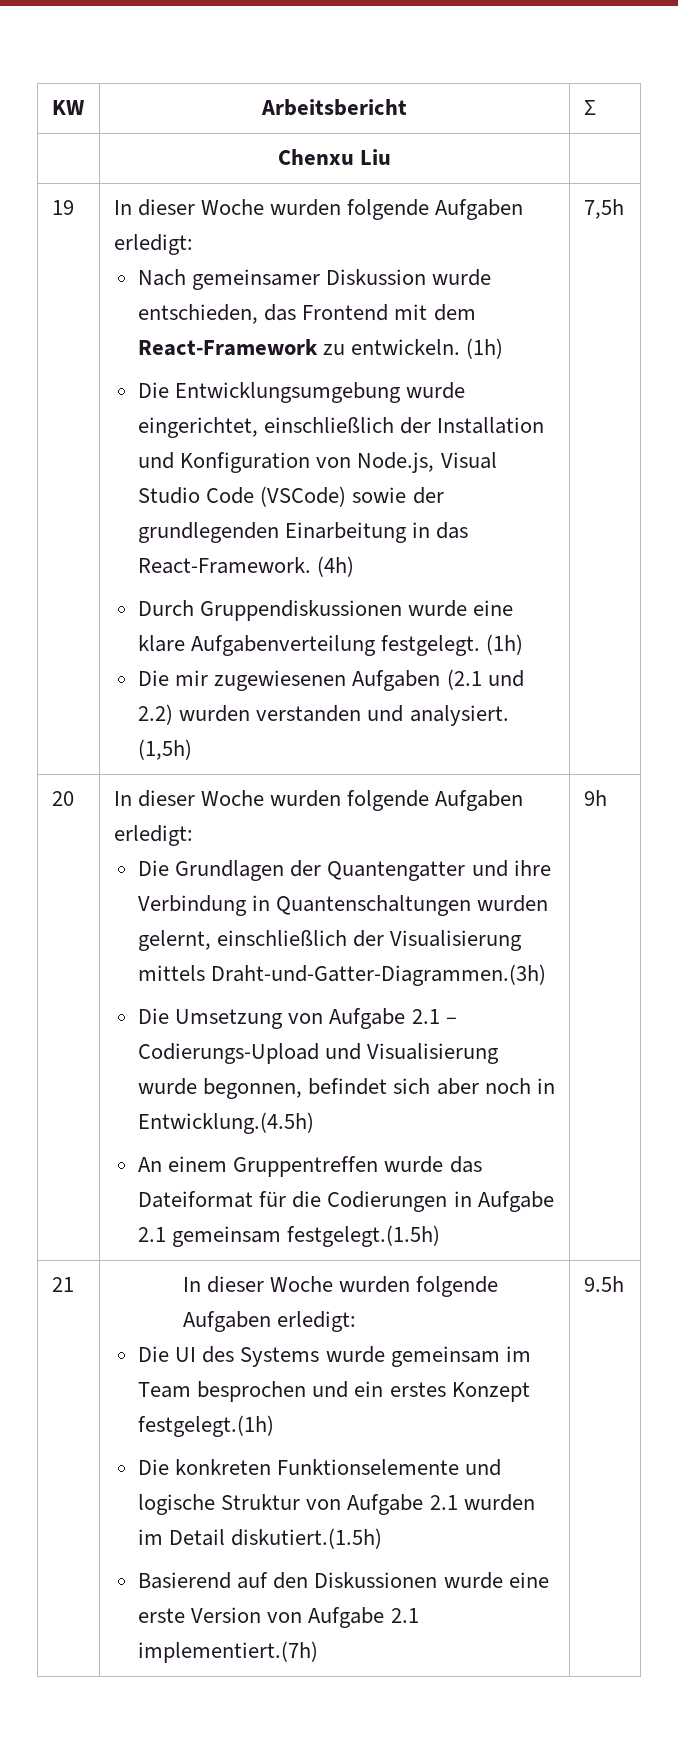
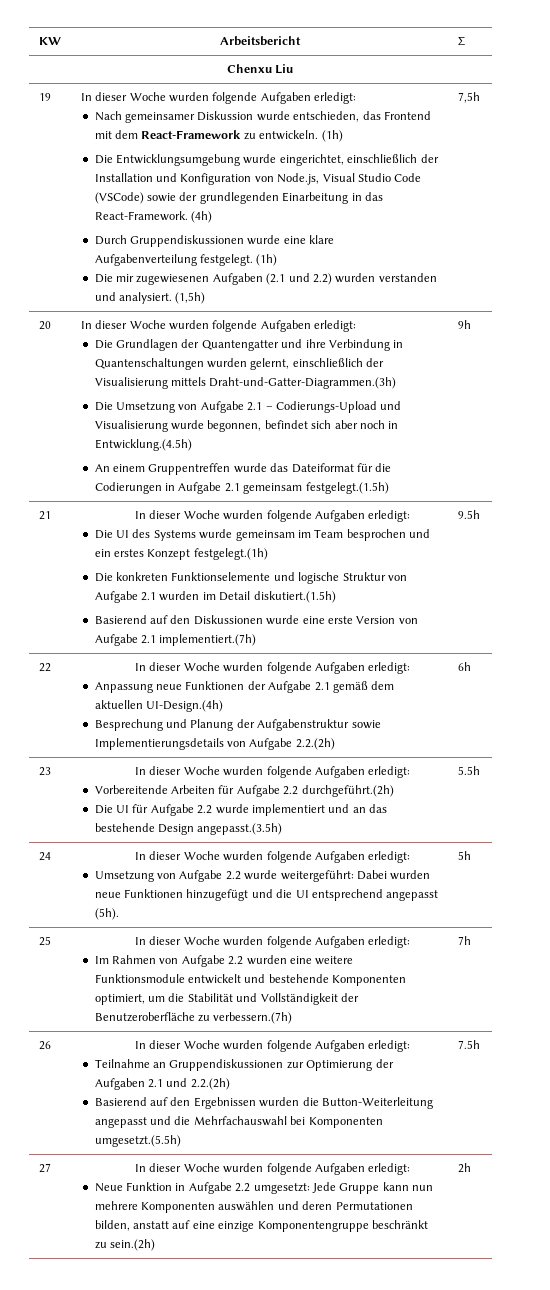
+ 22 | In dieser Woche wurden folgende Aufgaben erledigt:
+ Anpassung neue Funktionen der Aufgabe 2.1 gemäß dem aktuellen UI-Design.(4h)
+ Besprechung und Planung der Aufgabenstruktur sowie Implementierungsdetails von Aufgabe 2.2.(2h) | 6h
+ 23 | In dieser Woche wurden folgende Aufgaben erledigt:
+ Vorbereitende Arbeiten für Aufgabe 2.2 durchgeführt.(2h)
+ Die UI für Aufgabe 2.2 wurde implementiert und an das bestehende Design angepasst.(3.5h) | 5.5h
+ 24 | In dieser Woche wurden folgende Aufgaben erledigt:
+ Umsetzung von Aufgabe 2.2 wurde weitergeführt: Dabei wurden neue Funktionen hinzugefügt und die UI entsprechend angepasst (5h). | 5h
+ 25 | In dieser Woche wurden folgende Aufgaben erledigt:
+ Im Rahmen von Aufgabe 2.2 wurden eine weitere Funktionsmodule entwickelt und bestehende Komponenten optimiert, um die Stabilität und Vollständigkeit der Benutzeroberfläche zu verbessern.(7h) | 7h
+ 26 | In dieser Woche wurden folgende Aufgaben erledigt:
+ Teilnahme an Gruppendiskussionen zur Optimierung der Aufgaben 2.1 und 2.2.(2h)
+ Basierend auf den Ergebnissen wurden die Button-Weiterleitung angepasst und die Mehrfachauswahl bei Komponenten umgesetzt.(5.5h) | 7.5h
+ 27 | In dieser Woche wurden folgende Aufgaben erledigt:
+ Neue Funktion in Aufgabe 2.2 umgesetzt: Jede Gruppe kann nun mehrere Komponenten auswählen und deren Permutationen bilden, anstatt auf eine einzige Komponentengruppe beschränkt zu sein.(2h) | 2h

